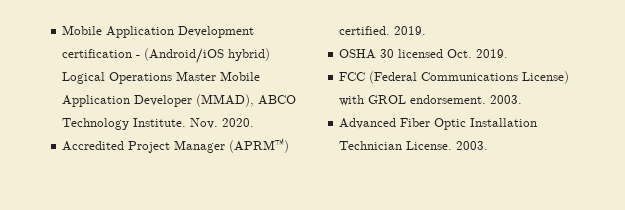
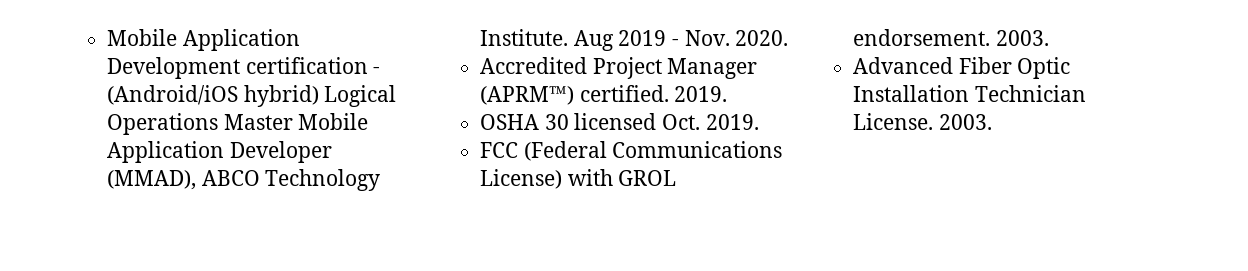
- Nov. 2020.
+ Aug 2019 - Nov. 2020.

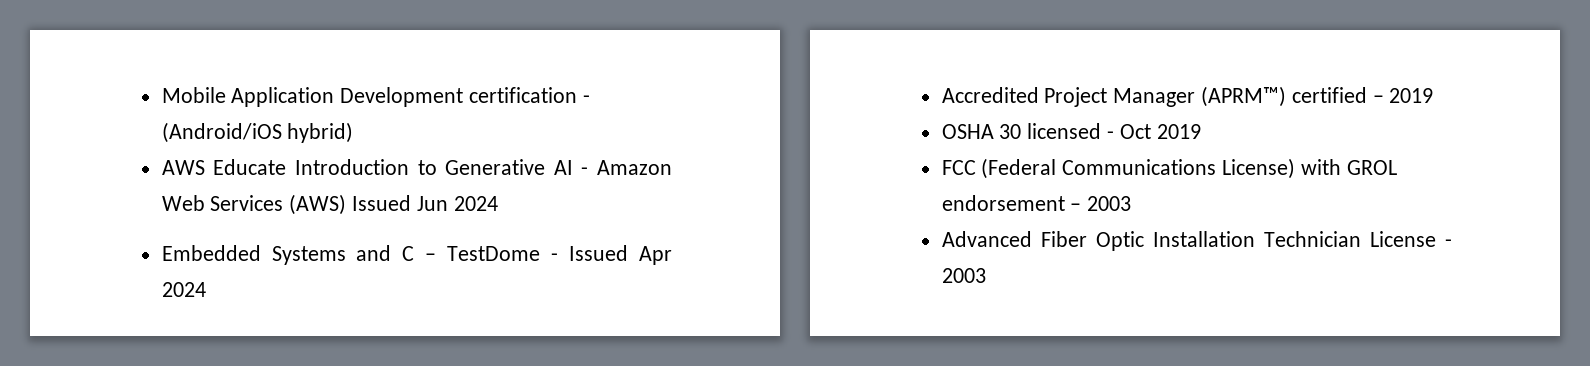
- Mobile Application Development certification - (Android/iOS hybrid) Logical Operations Master Mobile Application Developer (MMAD), ABCO Technology Institute. Aug 2019 - Nov. 2020.
+ Mobile Application Development certification - (Android/iOS hybrid)
+ AWS Educate Introduction to Generative AI - Amazon Web Services (AWS) Issued Jun 2024
+ Embedded Systems and C – TestDome - Issued Apr 2024
- Accredited Project Manager (APRM™) certified. 2019.
+ Accredited Project Manager (APRM™) certified – 2019
- OSHA 30 licensed Oct. 2019.
+ OSHA 30 licensed - Oct 2019
- FCC (Federal Communications License) with GROL endorsement. 2003.
+ FCC (Federal Communications License) with GROL endorsement – 2003
- Advanced Fiber Optic Installation Technician License. 2003.
+ Advanced Fiber Optic Installation Technician License - 2003

